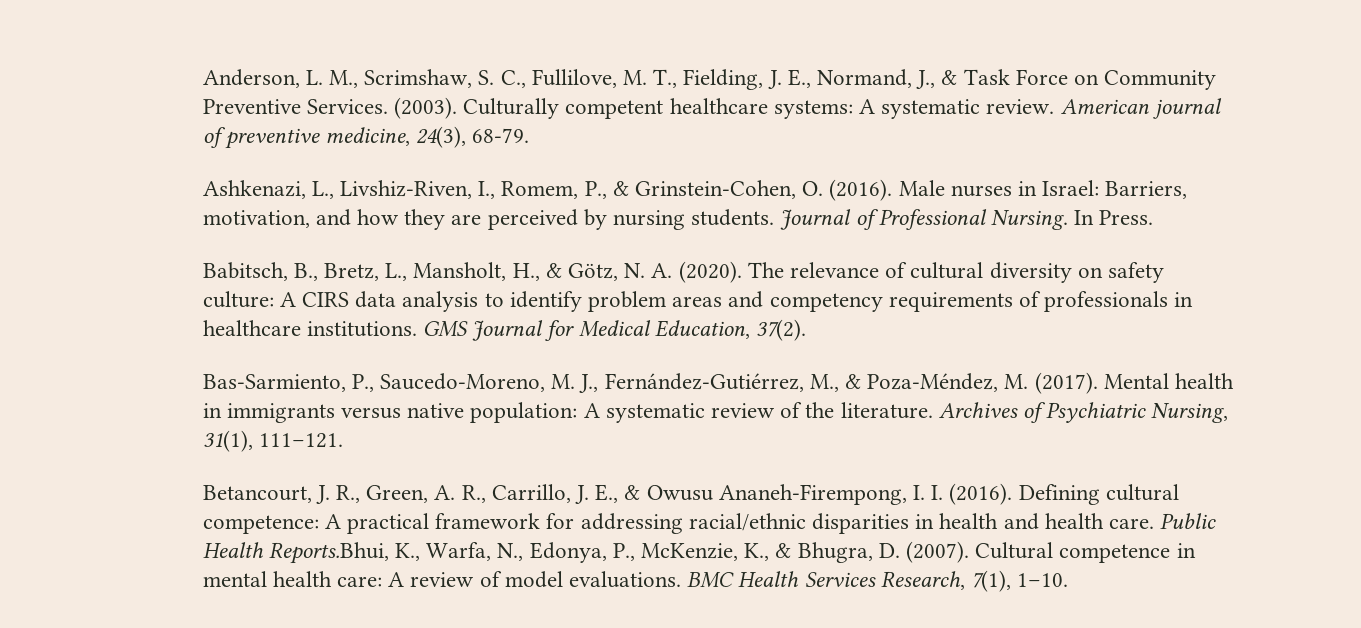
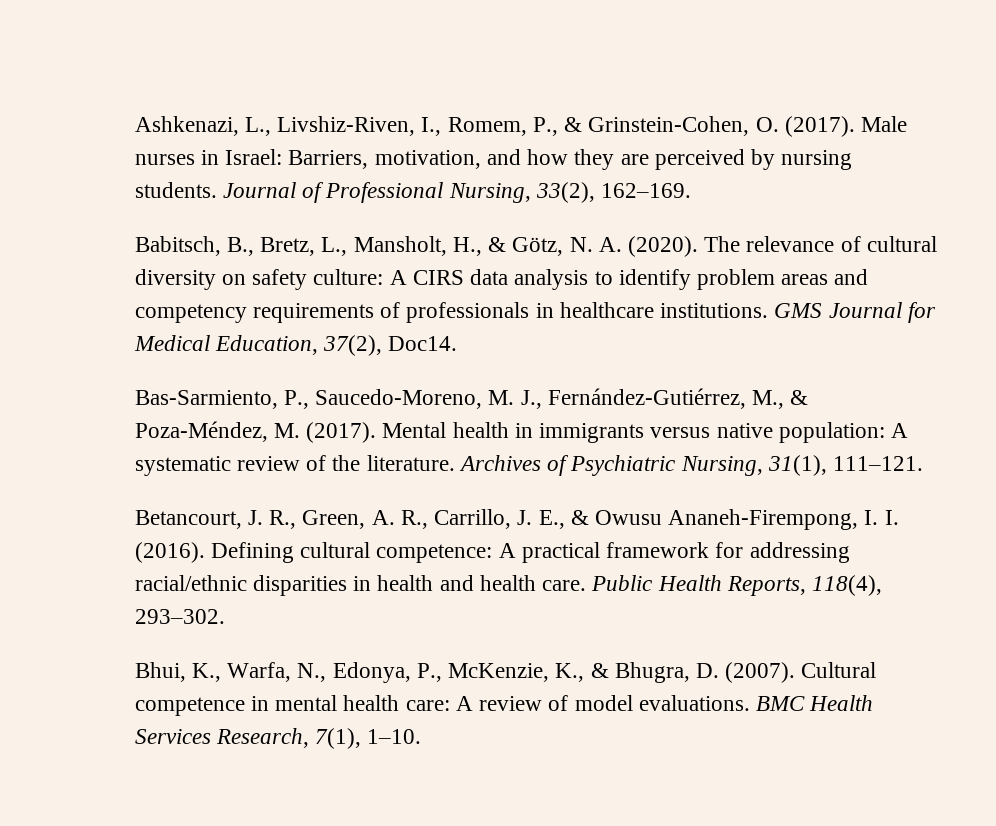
- Anderson, L. M., Scrimshaw, S. C., Fullilove, M. T., Fielding, J. E., Normand, J., & Task Force on Community Preventive Services. (2003). Culturally competent healthcare systems: A systematic review. American journal of preventive medicine, 24(3), 68-79.
- Ashkenazi, L., Livshiz-Riven, I., Romem, P., & Grinstein-Cohen, O. (2016).
+ Ashkenazi, L., Livshiz-Riven, I., Romem, P., & Grinstein-Cohen, O. (2017).
- Journal of Professional Nursing. In Press.
+ Journal of Professional Nursing, 33(2), 162–169.
- GMS Journal for Medical Education, 37(2).
+ GMS Journal for Medical Education, 37(2), Doc14.
- Public Health Reports.Bhui, K., Warfa, N., Edonya, P., McKenzie, K., & Bhugra, D. (2007).
+ Public Health Reports, 118(4), 293–302.
+ Bhui, K., Warfa, N., Edonya, P., McKenzie, K., & Bhugra, D. (2007).

